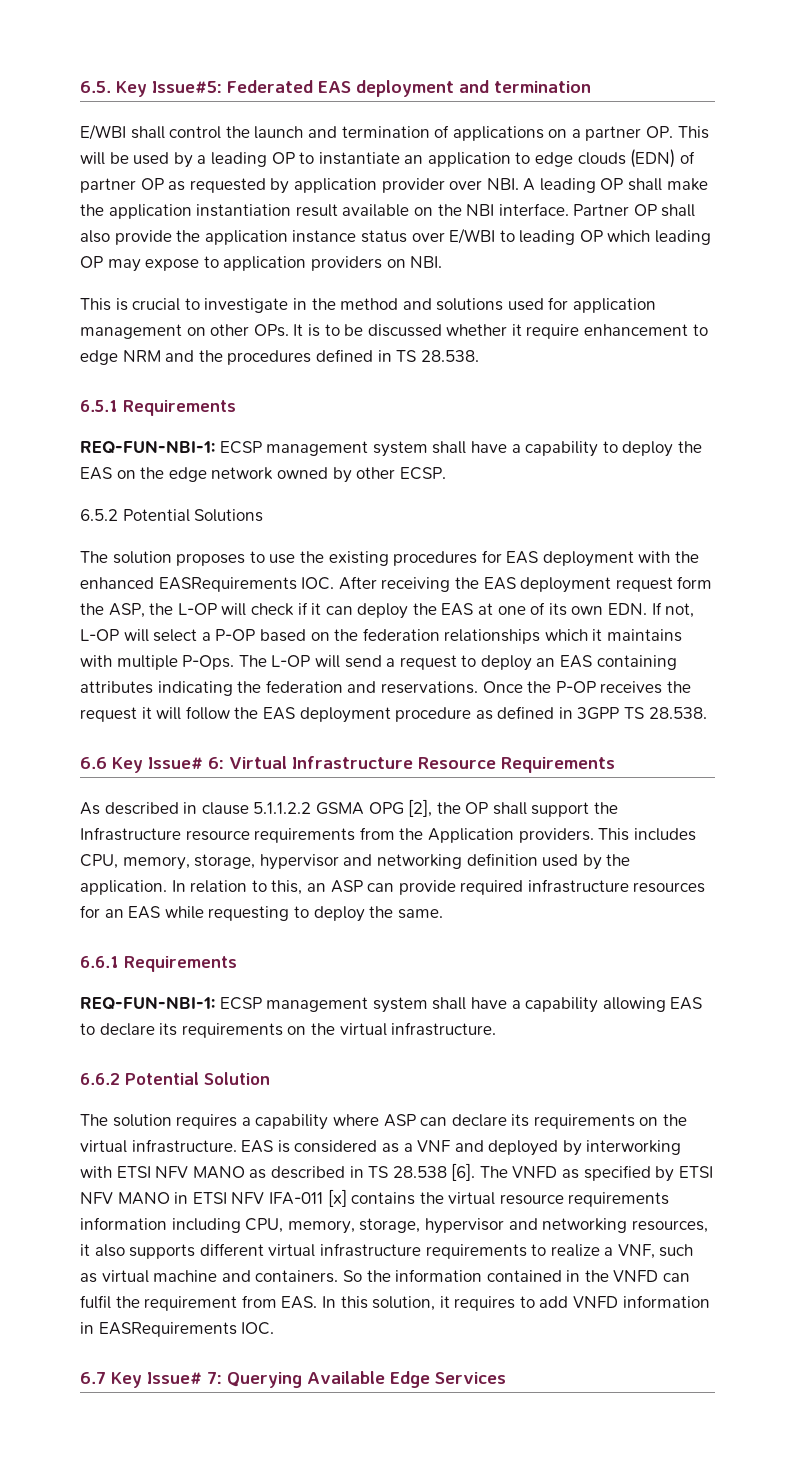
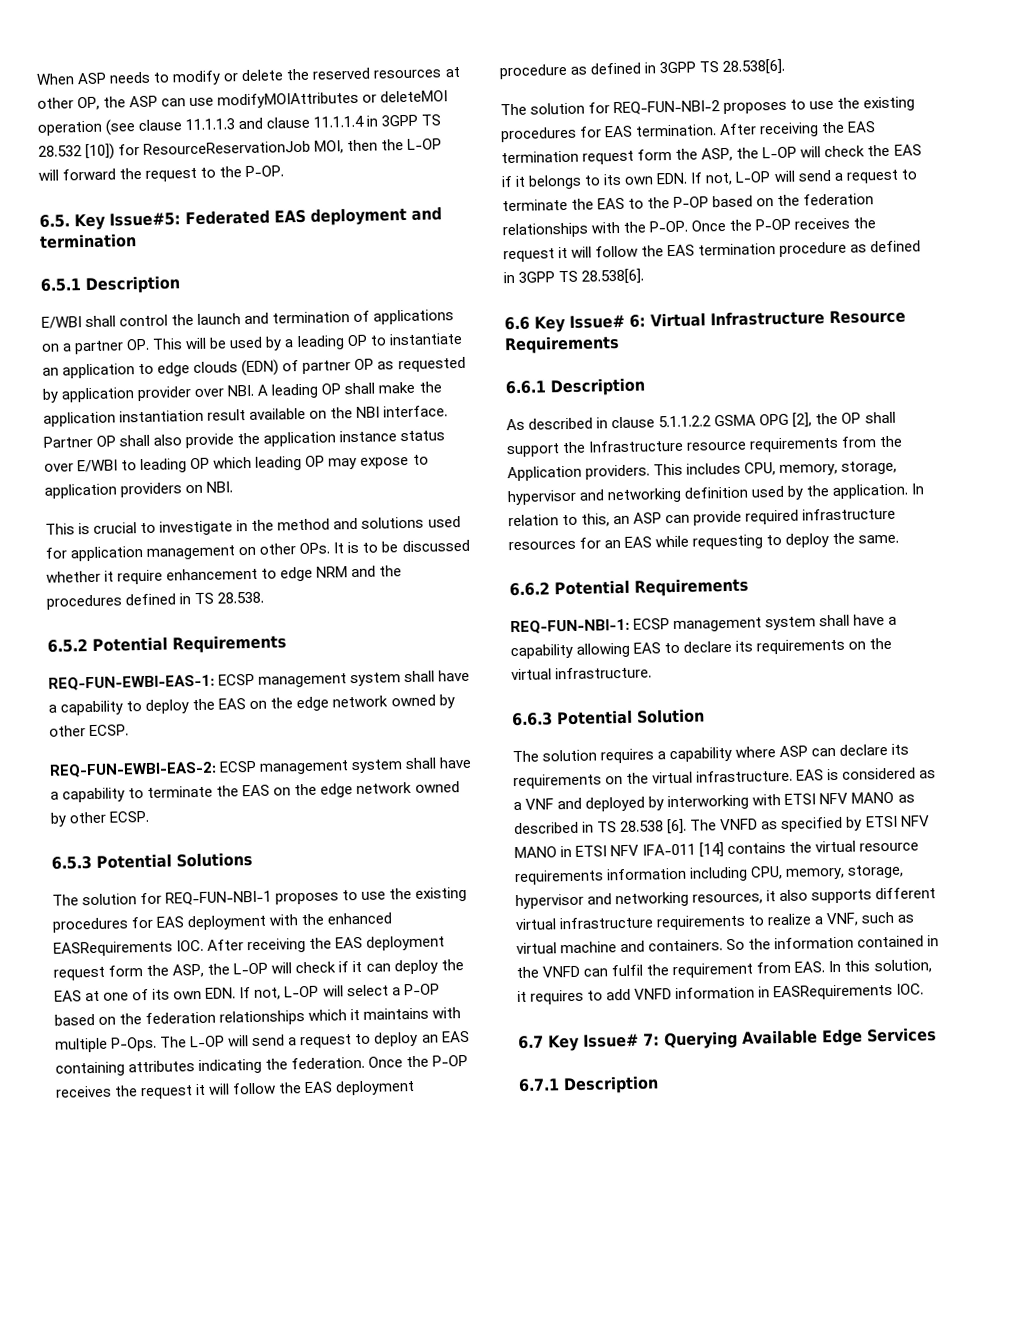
+ When ASP needs to modify or delete the reserved resources at other OP, the ASP can use modifyMOIAttributes or deleteMOI operation (see clause 11.1.1.3 and clause 11.1.1.4 in 3GPP TS 28.532 [10]) for ResourceReservationJob MOI, then the L-OP will forward the request to the P-OP.
+ 6.5.1 Description
- 6.5.1 Requirements
- REQ-FUN-NBI-1: ECSP management system shall have a capability to deploy the EAS on the edge network owned by other ECSP.
+ 6.5.2 Potential Requirements
+ REQ-FUN-EWBI-EAS-1: ECSP management system shall have a capability to deploy the EAS on the edge network owned by other ECSP.
- 6.5.2 Potential Solutions
+ REQ-FUN-EWBI-EAS-2: ECSP management system shall have a capability to terminate the EAS on the edge network owned by other ECSP.
+ 6.5.3 Potential Solutions
- The solution proposes to use the existing procedures for EAS deployment with the enhanced EASRequirements IOC. After receiving the EAS deployment request form the ASP, the L-OP will check if it can deploy the EAS at one of its own EDN. If not, L-OP will select a P-OP based on the federation relationships which it maintains with multiple P-Ops.
+ The solution for REQ-FUN-NBI-1 proposes to use the existing procedures for EAS deployment with the enhanced EASRequirements IOC. After receiving the EAS deployment request form the ASP, the L-OP will check if it can deploy the EAS at one of its own EDN. If not, L-OP will select a P-OP based on the federation relationships which it maintains with multiple P-Ops.
- The L-OP will send a request to deploy an EAS containing attributes indicating the federation and reservations.
+ The L-OP will send a request to deploy an EAS containing attributes indicating the federation.
- Once the P-OP receives the request it will follow the EAS deployment procedure as defined in 3GPP TS 28.538.
+ Once the P-OP receives the request it will follow the EAS deployment procedure as defined in 3GPP TS 28.538[6].
+ The solution for REQ-FUN-NBI-2 proposes to use the existing procedures for EAS termination. After receiving the EAS termination request form the ASP, the L-OP will check the EAS if it belongs to its own EDN. If not, L-OP will send a request to terminate the EAS to the P-OP based on the federation relationships with the P-OP. Once the P-OP receives the request it will follow the EAS termination procedure as defined in 3GPP TS 28.538[6].
+ 6.6.1 Description
- 6.6.1 Requirements
+ 6.6.2 Potential Requirements
- 6.6.2 Potential Solution
+ 6.6.3 Potential Solution
- The VNFD as specified by ETSI NFV MANO in ETSI NFV IFA-011 [x] contains the virtual resource requirements information including CPU, memory, storage, hypervisor and networking resources, it also supports different virtual infrastructure requirements to realize a VNF, such as virtual machine and containers.
+ The VNFD as specified by ETSI NFV MANO in ETSI NFV IFA-011 [14] contains the virtual resource requirements information including CPU, memory, storage, hypervisor and networking resources, it also supports different virtual infrastructure requirements to realize a VNF, such as virtual machine and containers.
+ 6.7.1 Description

